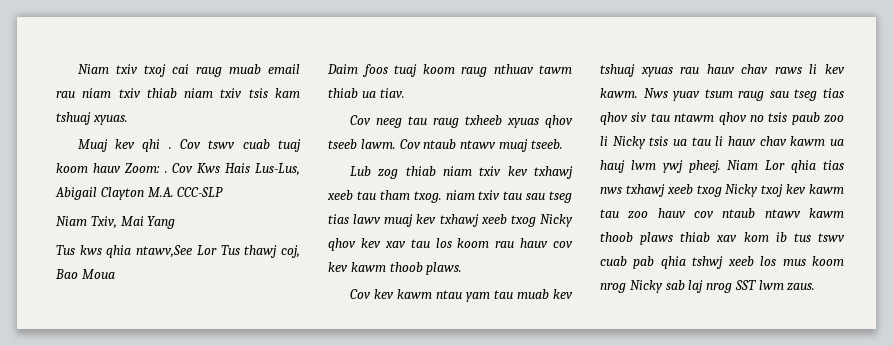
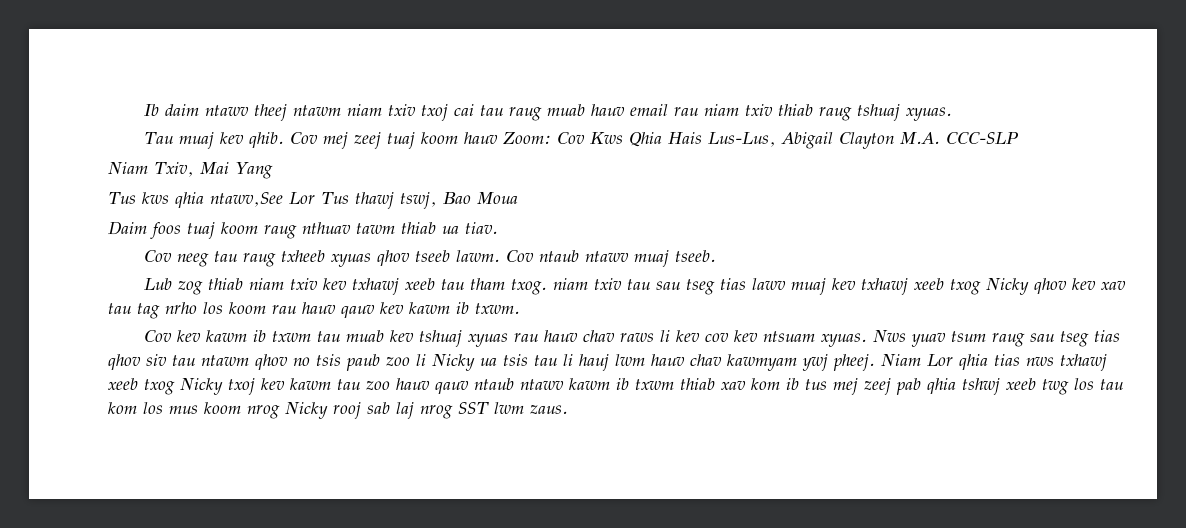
- Niam txiv txoj cai raug muab email rau niam txiv thiab niam txiv tsis kam tshuaj xyuas.
- Muaj kev qhi . Cov tswv cuab tuaj koom hauv Zoom: . Cov Kws Hais Lus-Lus, Abigail Clayton M.A. CCC-SLP
+ Ib daim ntawv theej ntawm niam txiv txoj cai tau raug muab hauv email rau niam txiv thiab raug tshuaj xyuas.
+ Tau muaj kev qhib. Cov mej zeej tuaj koom hauv Zoom: Cov Kws Qhia Hais Lus-Lus, Abigail Clayton M.A. CCC-SLP
- Tus kws qhia ntawv,See Lor Tus thawj coj, Bao Moua
+ Tus kws qhia ntawv,See Lor Tus thawj tswj, Bao Moua
- Lub zog thiab niam txiv kev txhawj xeeb tau tham txog. niam txiv tau sau tseg tias lawv muaj kev txhawj xeeb txog Nicky qhov kev xav tau los koom rau hauv cov kev kawm thoob plaws.
+ Lub zog thiab niam txiv kev txhawj xeeb tau tham txog. niam txiv tau sau tseg tias lawv muaj kev txhawj xeeb txog Nicky qhov kev xav tau tag nrho los koom rau hauv qauv kev kawm ib txwm.
- Cov kev kawm ntau yam tau muab kev tshuaj xyuas rau hauv chav raws li kev kawm.
+ Cov kev kawm ib txwm tau muab kev tshuaj xyuas rau hauv chav raws li kev cov kev ntsuam xyuas.
- Nws yuav tsum raug sau tseg tias qhov siv tau ntawm qhov no tsis paub zoo li Nicky tsis ua tau li hauv chav kawm ua hauj lwm ywj pheej.
+ Nws yuav tsum raug sau tseg tias qhov siv tau ntawm qhov no tsis paub zoo li Nicky ua tsis tau li hauj lwm hauv chav kawmyam ywj pheej.
- Niam Lor qhia tias nws txhawj xeeb txog Nicky txoj kev kawm tau zoo hauv cov ntaub ntawv kawm thoob plaws thiab xav kom ib tus tswv cuab pab qhia tshwj xeeb los mus koom nrog Nicky sab laj nrog SST lwm zaus.
+ Niam Lor qhia tias nws txhawj xeeb txog Nicky txoj kev kawm tau zoo hauv qauv ntaub ntawv kawm ib txwm thiab xav kom ib tus mej zeej pab qhia tshwj xeeb twg los tau kom los mus koom nrog Nicky rooj sab laj nrog SST lwm zaus.

